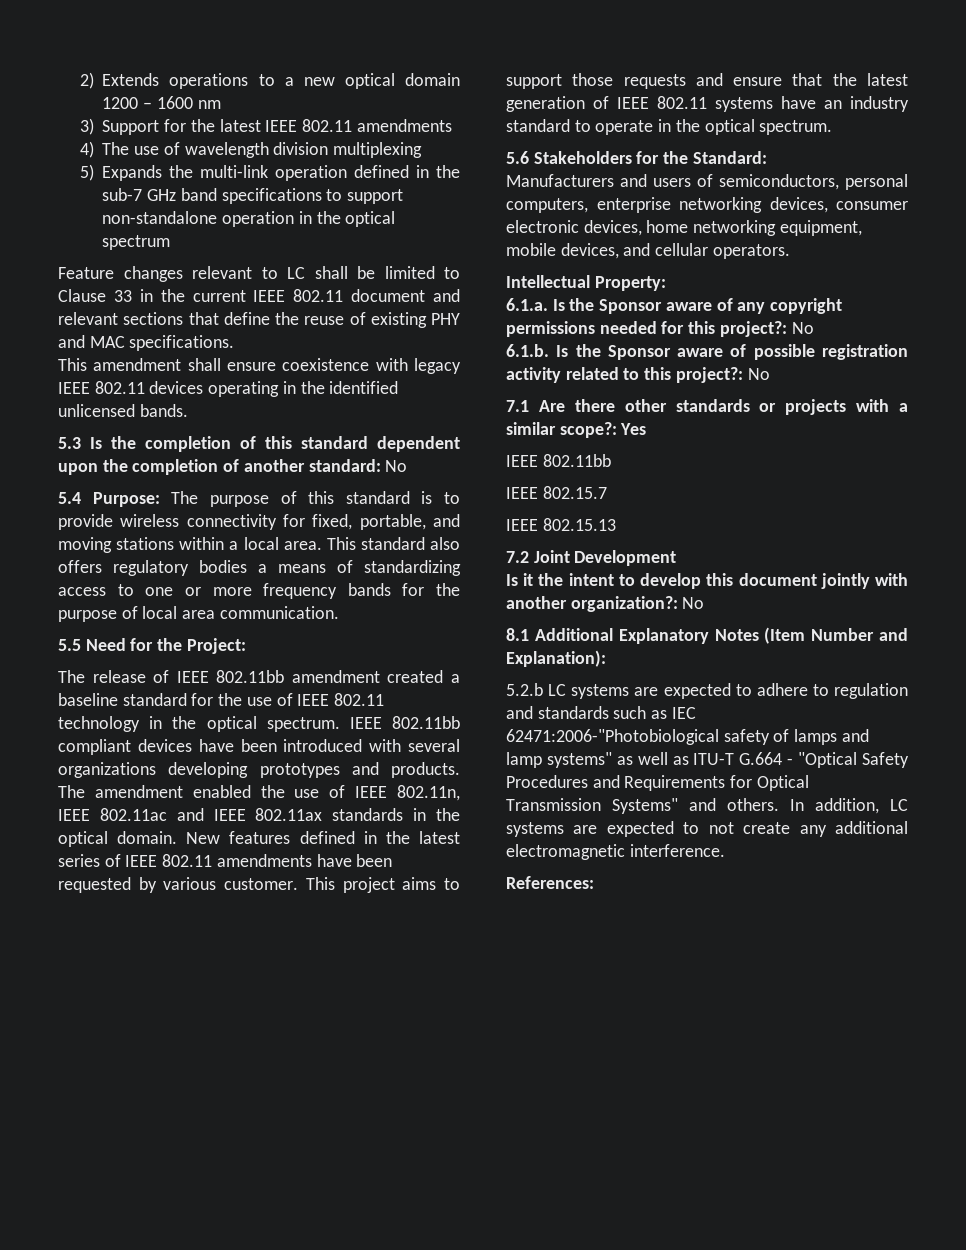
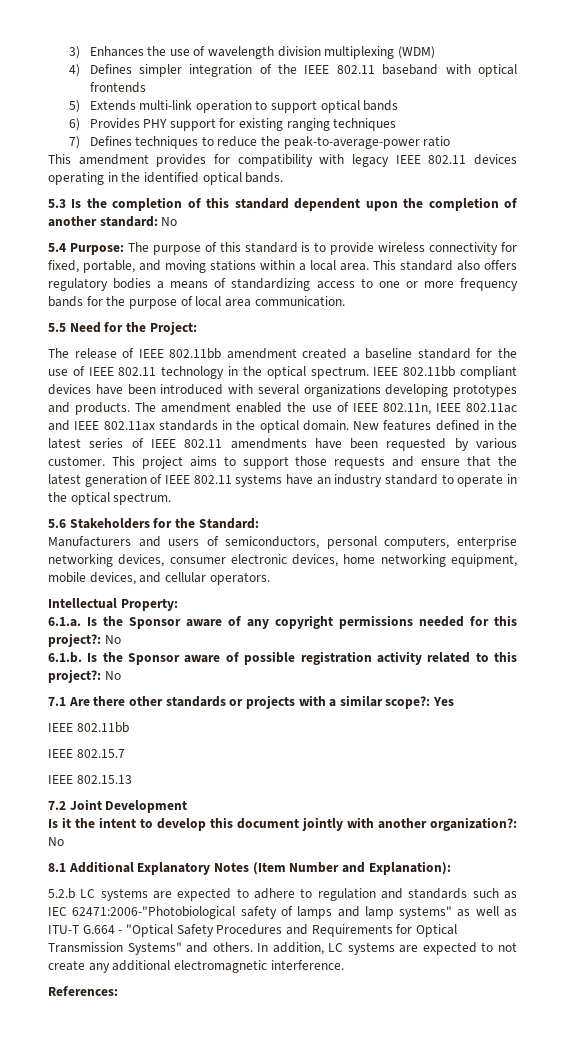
- 2) Extends operations to a new optical domain 1200 – 1600 nm
- 3) Support for the latest IEEE 802.11 amendments
- 4) The use of wavelength division multiplexing
- 5) Expands the multi-link operation defined in the sub-7 GHz band specifications to support non-standalone operation in the optical spectrum
- Feature changes relevant to LC shall be limited to Clause 33 in the current IEEE 802.11 document and relevant sections that define the reuse of existing PHY and MAC specifications.
+ 3) Enhances the use of wavelength division multiplexing (WDM)
+ 4) Defines simpler integration of the IEEE 802.11 baseband with optical frontends
+ 5) Extends multi-link operation to support optical bands
+ 6) Provides PHY support for existing ranging techniques
+ 7) Defines techniques to reduce the peak-to-average-power ratio
- This amendment shall ensure coexistence with legacy IEEE 802.11 devices operating in the identified unlicensed bands.
+ This amendment provides for compatibility with legacy IEEE 802.11 devices operating in the identified optical bands.

